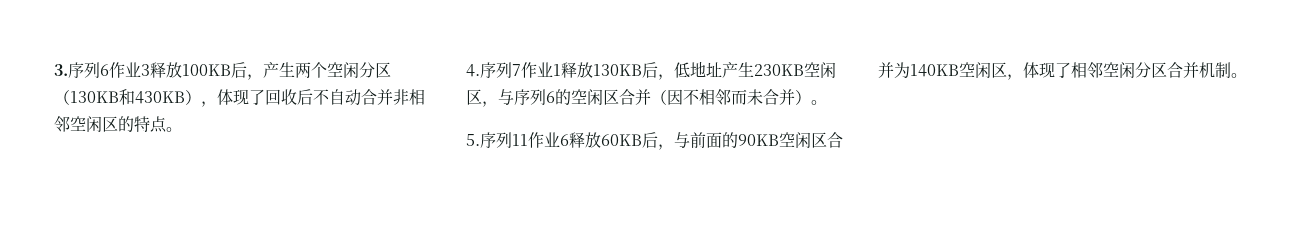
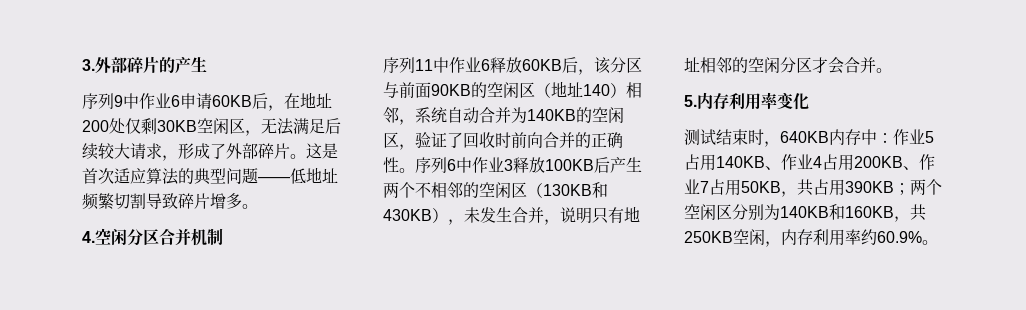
- 3.序列6作业3释放100KB后，产生两个空闲分区（130KB和430KB），体现了回收后不自动合并非相邻空闲区的特点。
- 4.序列7作业1释放130KB后，低地址产生230KB空闲区，与序列6的空闲区合并（因不相邻而未合并）。
- 5.序列11作业6释放60KB后，与前面的90KB空闲区合并为140KB空闲区，体现了相邻空闲分区合并机制。
+ 3.外部碎片的产生
+ 序列9中作业6申请60KB后，在地址200处仅剩30KB空闲区，无法满足后续较大请求，形成了外部碎片。这是首次适应算法的典型问题——低地址频繁切割导致碎片增多。
+ 4.空闲分区合并机制
+ 序列11中作业6释放60KB后，该分区与前面90KB的空闲区（地址140）相邻，系统自动合并为140KB的空闲区，验证了回收时前向合并的正确性。序列6中作业3释放100KB后产生两个不相邻的空闲区（130KB和430KB），未发生合并，说明只有地址相邻的空闲分区才会合并。
+ 5.内存利用率变化
+ 测试结束时，640KB内存中：作业5占用140KB、作业4占用200KB、作业7占用50KB，共占用390KB；两个空闲区分别为140KB和160KB，共250KB空闲，内存利用率约60.9%。

